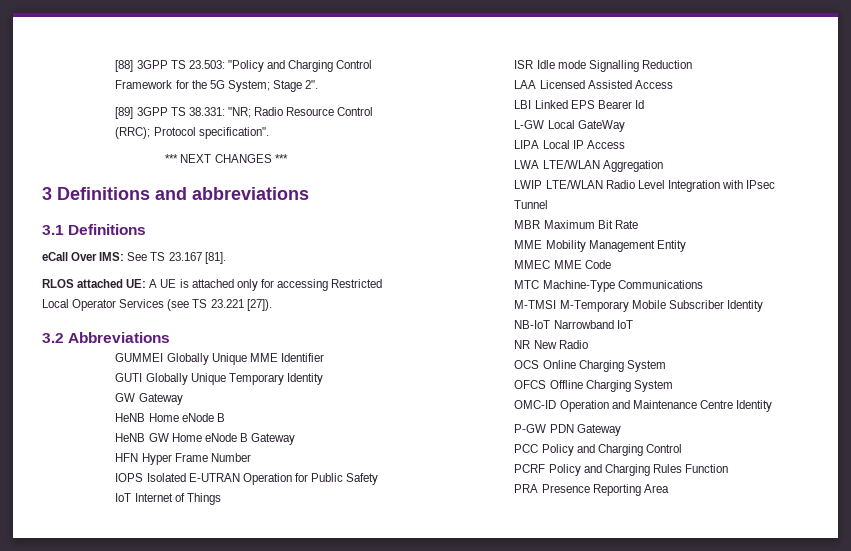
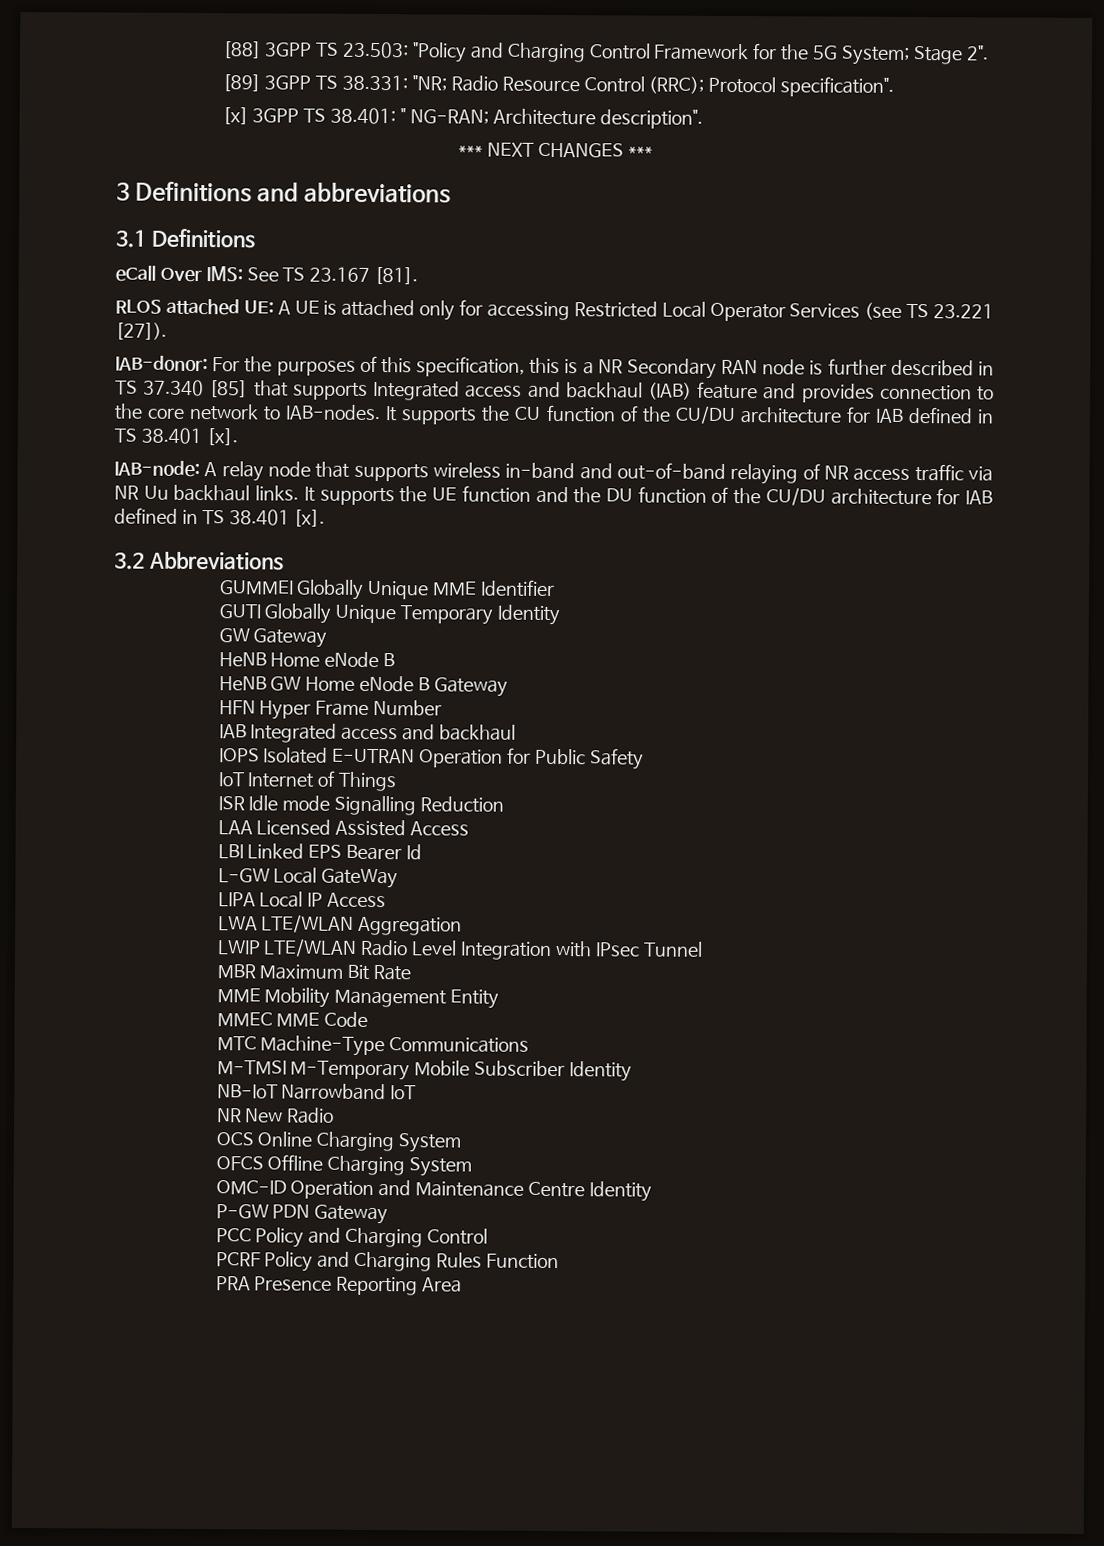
+ [x] 3GPP TS 38.401: " NG-RAN; Architecture description".
+ IAB-donor: For the purposes of this specification, this is a NR Secondary RAN node is further described in TS 37.340 [85] that supports Integrated access and backhaul (IAB) feature and provides connection to the core network to IAB-nodes. It supports the CU function of the CU/DU architecture for IAB defined in TS 38.401 [x].
+ IAB-node: A relay node that supports wireless in-band and out-of-band relaying of NR access traffic via NR Uu backhaul links. It supports the UE function and the DU function of the CU/DU architecture for IAB defined in TS 38.401 [x].
+ IAB Integrated access and backhaul

